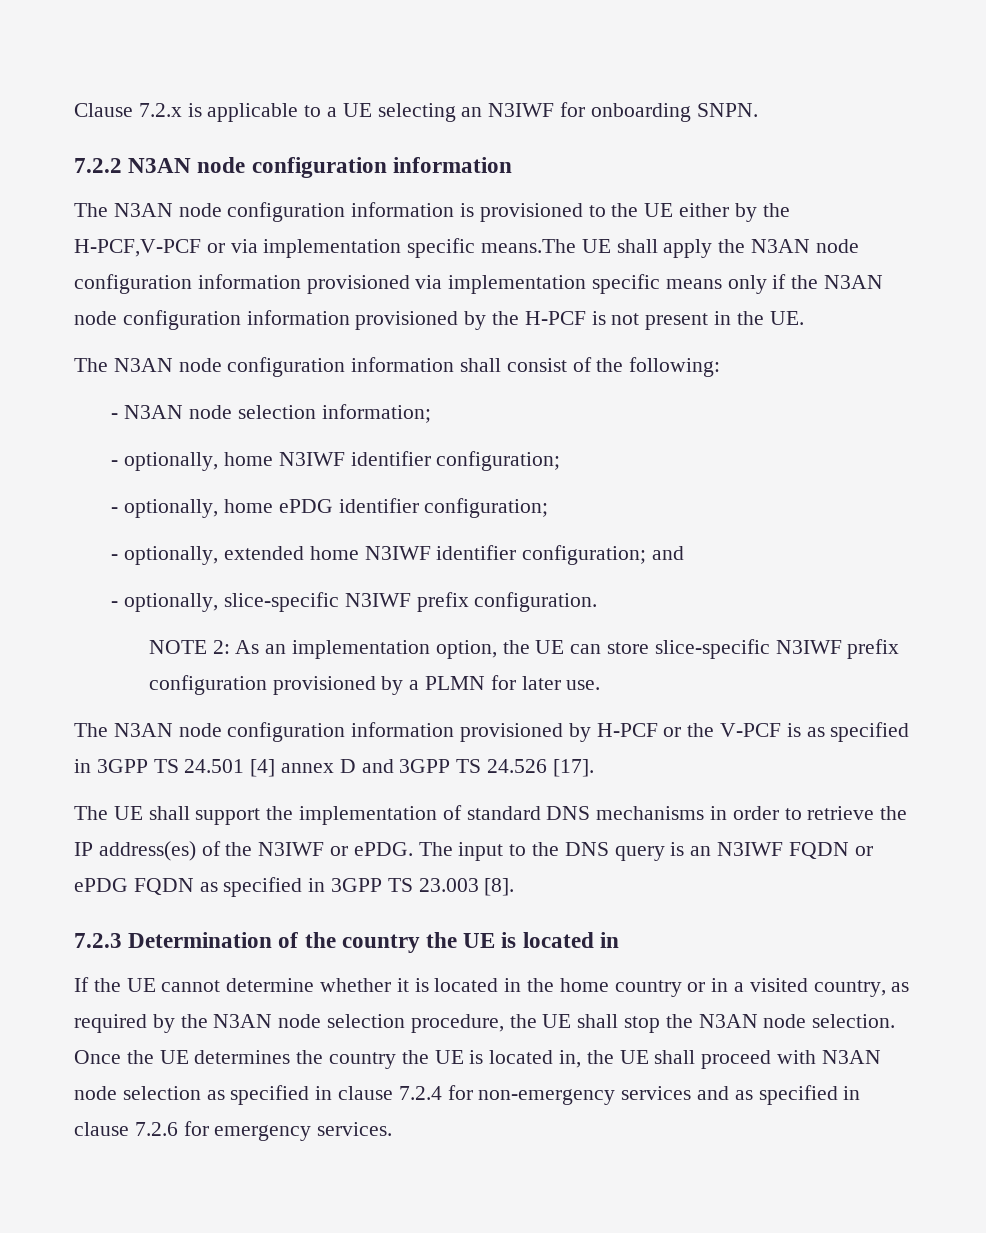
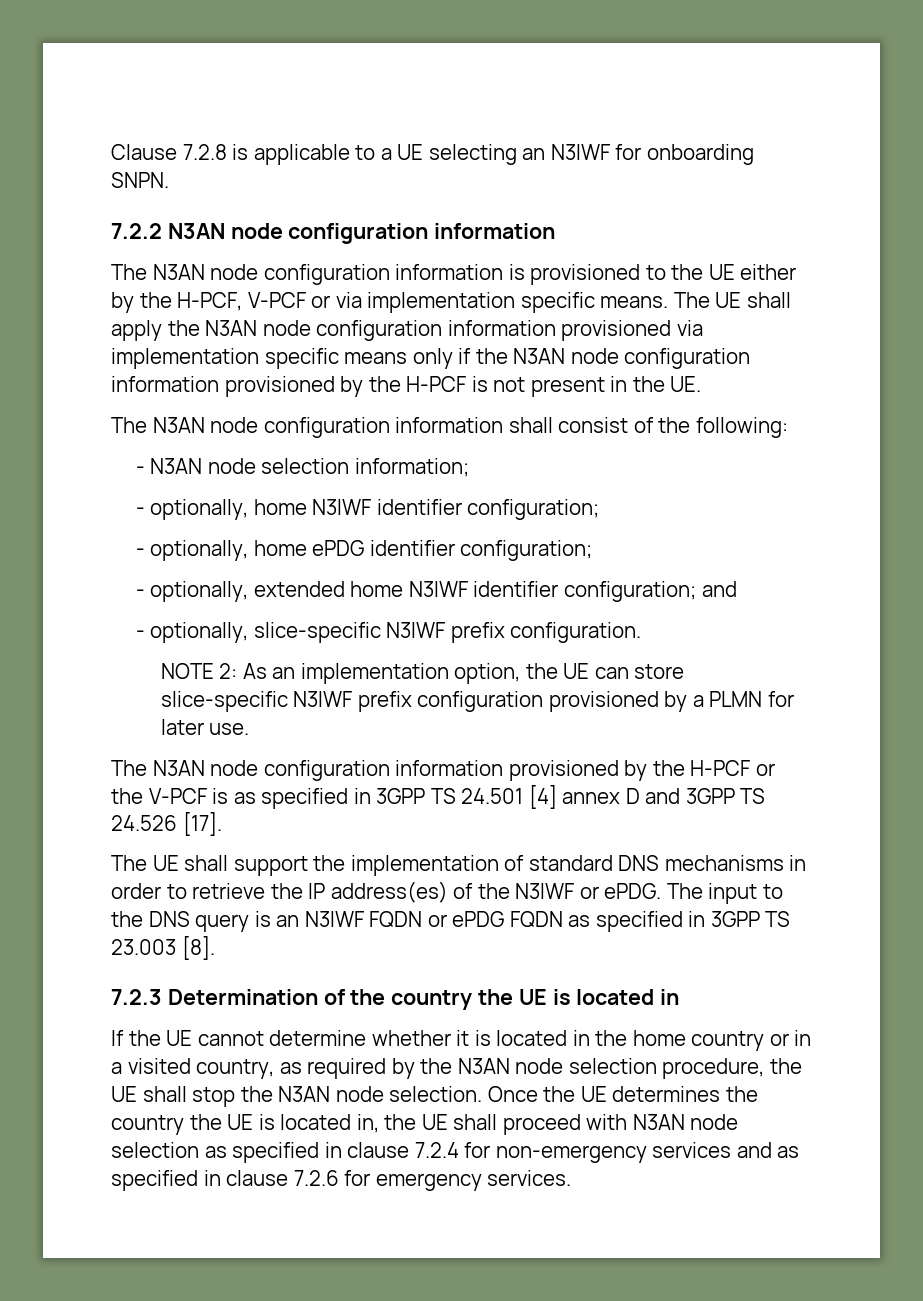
- Clause 7.2.x is applicable to a UE selecting an N3IWF for onboarding SNPN.
+ Clause 7.2.8 is applicable to a UE selecting an N3IWF for onboarding SNPN.
- The N3AN node configuration information is provisioned to the UE either by the H-PCF,V-PCF or via implementation specific means.The UE shall apply the N3AN node configuration information provisioned via implementation specific means only if the N3AN node configuration information provisioned by the H-PCF is not present in the UE.
+ The N3AN node configuration information is provisioned to the UE either by the H-PCF, V-PCF or via implementation specific means. The UE shall apply the N3AN node configuration information provisioned via implementation specific means only if the N3AN node configuration information provisioned by the H-PCF is not present in the UE.
- The N3AN node configuration information provisioned by H-PCF or the V-PCF is as specified in 3GPP TS 24.501 [4] annex D and 3GPP TS 24.526 [17].
+ The N3AN node configuration information provisioned by the H-PCF or the V-PCF is as specified in 3GPP TS 24.501 [4] annex D and 3GPP TS 24.526 [17].

